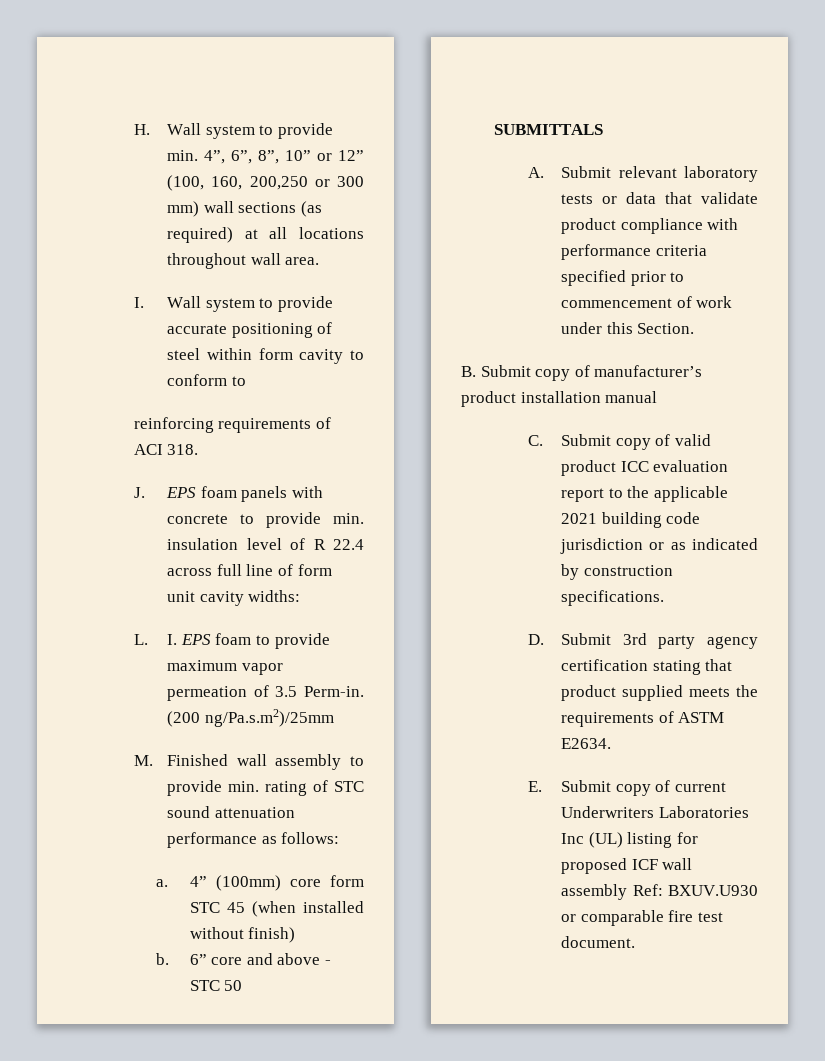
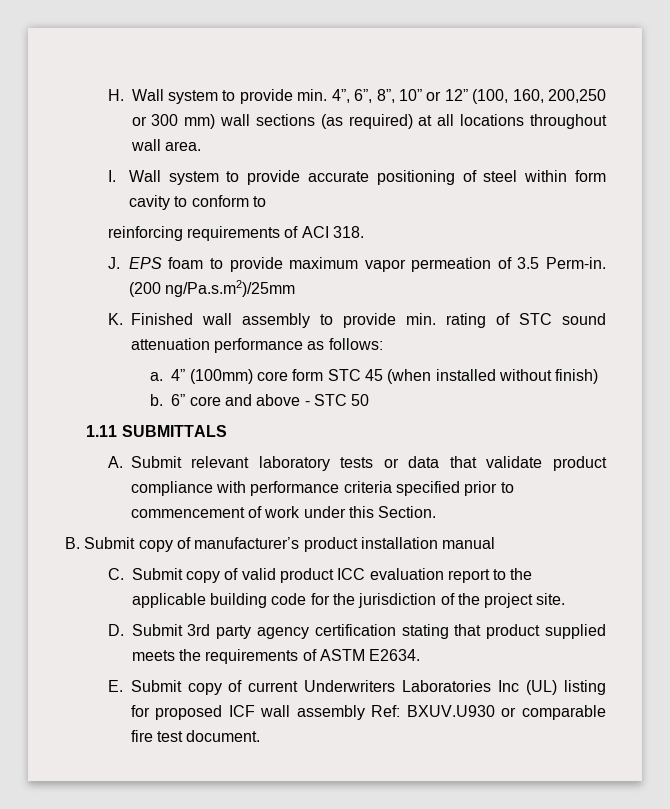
- J. EPS foam panels with concrete to provide min. insulation level of R 22.4 across full line of form unit cavity widths:
- L. I. EPS foam to provide maximum vapor permeation of 3.5 Perm-in.
+ J. EPS foam to provide maximum vapor permeation of 3.5 Perm-in.
- M. Finished wall assembly to provide min. rating of STC sound attenuation performance as follows:
+ K. Finished wall assembly to provide min. rating of STC sound attenuation performance as follows:
- SUBMITTALS
+ 1.11 SUBMITTALS
- C. Submit copy of valid product ICC evaluation report to the applicable 2021 building code jurisdiction or as indicated by construction specifications.
+ C. Submit copy of valid product ICC evaluation report to the applicable building code for the jurisdiction of the project site.

